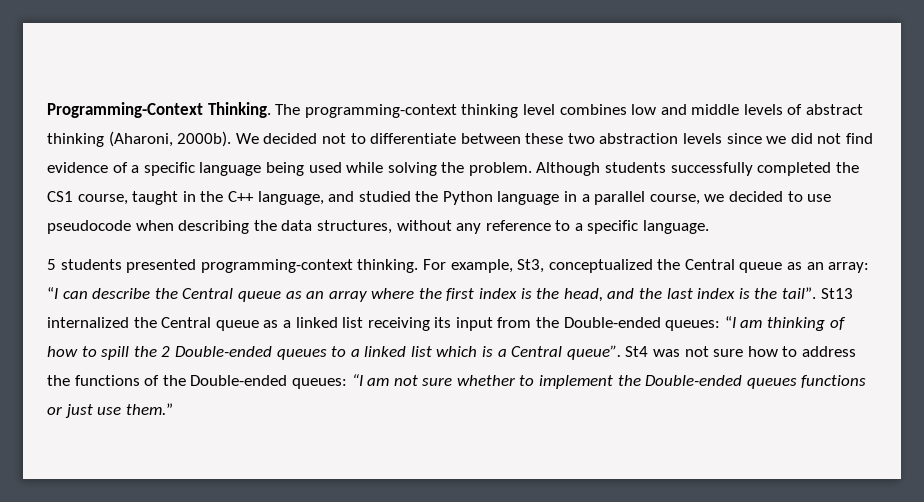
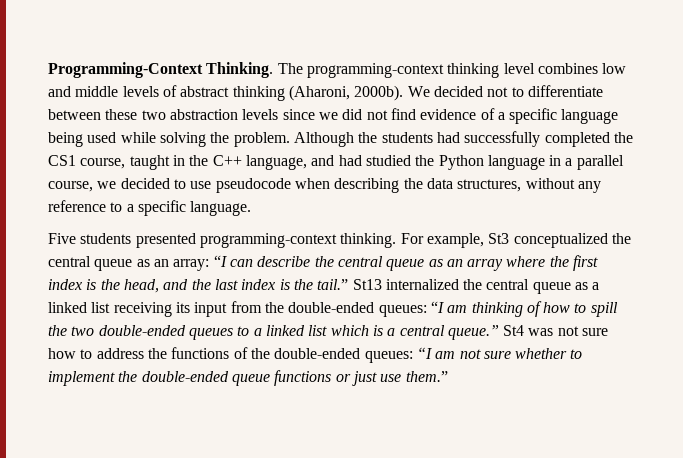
- Although students successfully completed the CS1 course, taught in the C++ language, and studied the Python language in a parallel course, we decided to use pseudocode when describing the data structures, without any reference to a specific language.
+ Although the students had successfully completed the CS1 course, taught in the C++ language, and had studied the Python language in a parallel course, we decided to use pseudocode when describing the data structures, without any reference to a specific language.
- 5 students presented programming-context thinking.
+ Five students presented programming-context thinking.
- For example, St3, conceptualized the Central queue as an array: “I can describe the Central queue as an array where the first index is the head, and the last index is the tail”.
+ For example, St3 conceptualized the central queue as an array: “I can describe the central queue as an array where the first index is the head, and the last index is the tail.”
- St13 internalized the Central queue as a linked list receiving its input from the Double-ended queues: “I am thinking of how to spill the 2 Double-ended queues to a linked list which is a Central queue”.
+ St13 internalized the central queue as a linked list receiving its input from the double-ended queues: “I am thinking of how to spill the two double-ended queues to a linked list which is a central queue.”
- St4 was not sure how to address the functions of the Double-ended queues: “I am not sure whether to implement the Double-ended queues functions or just use them.”
+ St4 was not sure how to address the functions of the double-ended queues: “I am not sure whether to implement the double-ended queue functions or just use them.”

